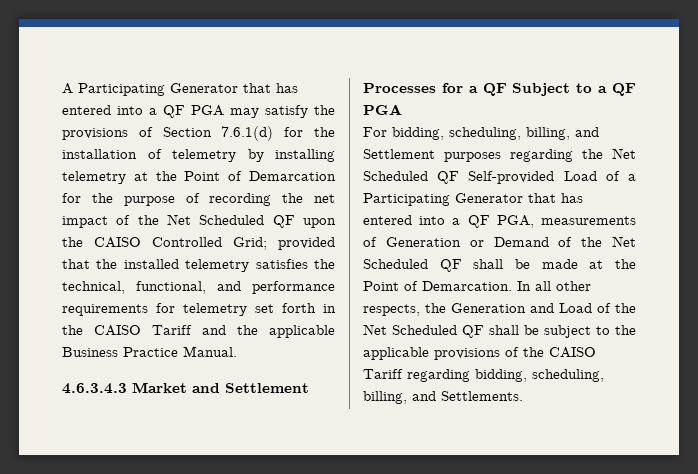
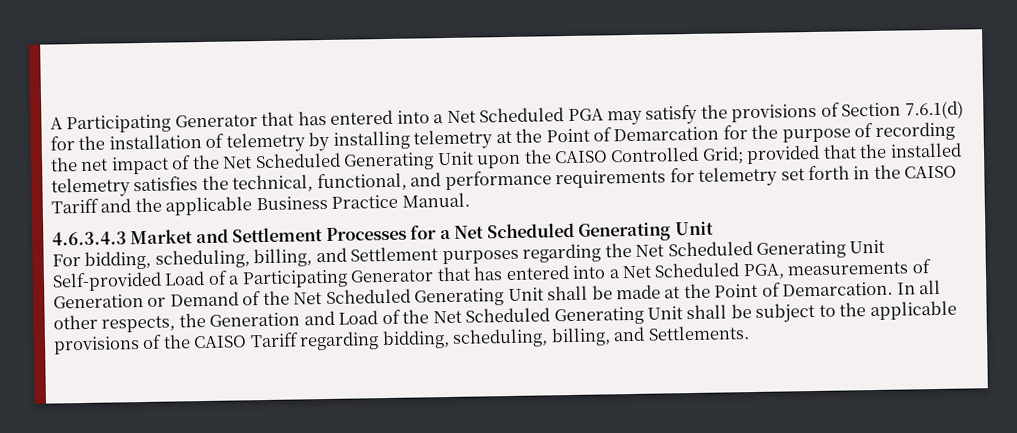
- A Participating Generator that has entered into a QF PGA may satisfy the provisions of Section 7.6.1(d) for the installation of telemetry by installing telemetry at the Point of Demarcation for the purpose of recording the net impact of the Net Scheduled QF upon the CAISO Controlled Grid;
+ A Participating Generator that has entered into a Net Scheduled PGA may satisfy the provisions of Section 7.6.1(d) for the installation of telemetry by installing telemetry at the Point of Demarcation for the purpose of recording the net impact of the Net Scheduled Generating Unit upon the CAISO Controlled Grid;
- 4.6.3.4.3 Market and Settlement Processes for a QF Subject to a QF PGA
+ 4.6.3.4.3 Market and Settlement Processes for a Net Scheduled Generating Unit
- For bidding, scheduling, billing, and Settlement purposes regarding the Net Scheduled QF Self-provided Load of a Participating Generator that has entered into a QF PGA, measurements of Generation or Demand of the Net Scheduled QF shall be made at the Point of Demarcation.
+ For bidding, scheduling, billing, and Settlement purposes regarding the Net Scheduled Generating Unit Self-provided Load of a Participating Generator that has entered into a Net Scheduled PGA, measurements of Generation or Demand of the Net Scheduled Generating Unit shall be made at the Point of Demarcation.
- In all other respects, the Generation and Load of the Net Scheduled QF shall be subject to the applicable provisions of the CAISO Tariff regarding bidding, scheduling, billing, and Settlements.
+ In all other respects, the Generation and Load of the Net Scheduled Generating Unit shall be subject to the applicable provisions of the CAISO Tariff regarding bidding, scheduling, billing, and Settlements.

